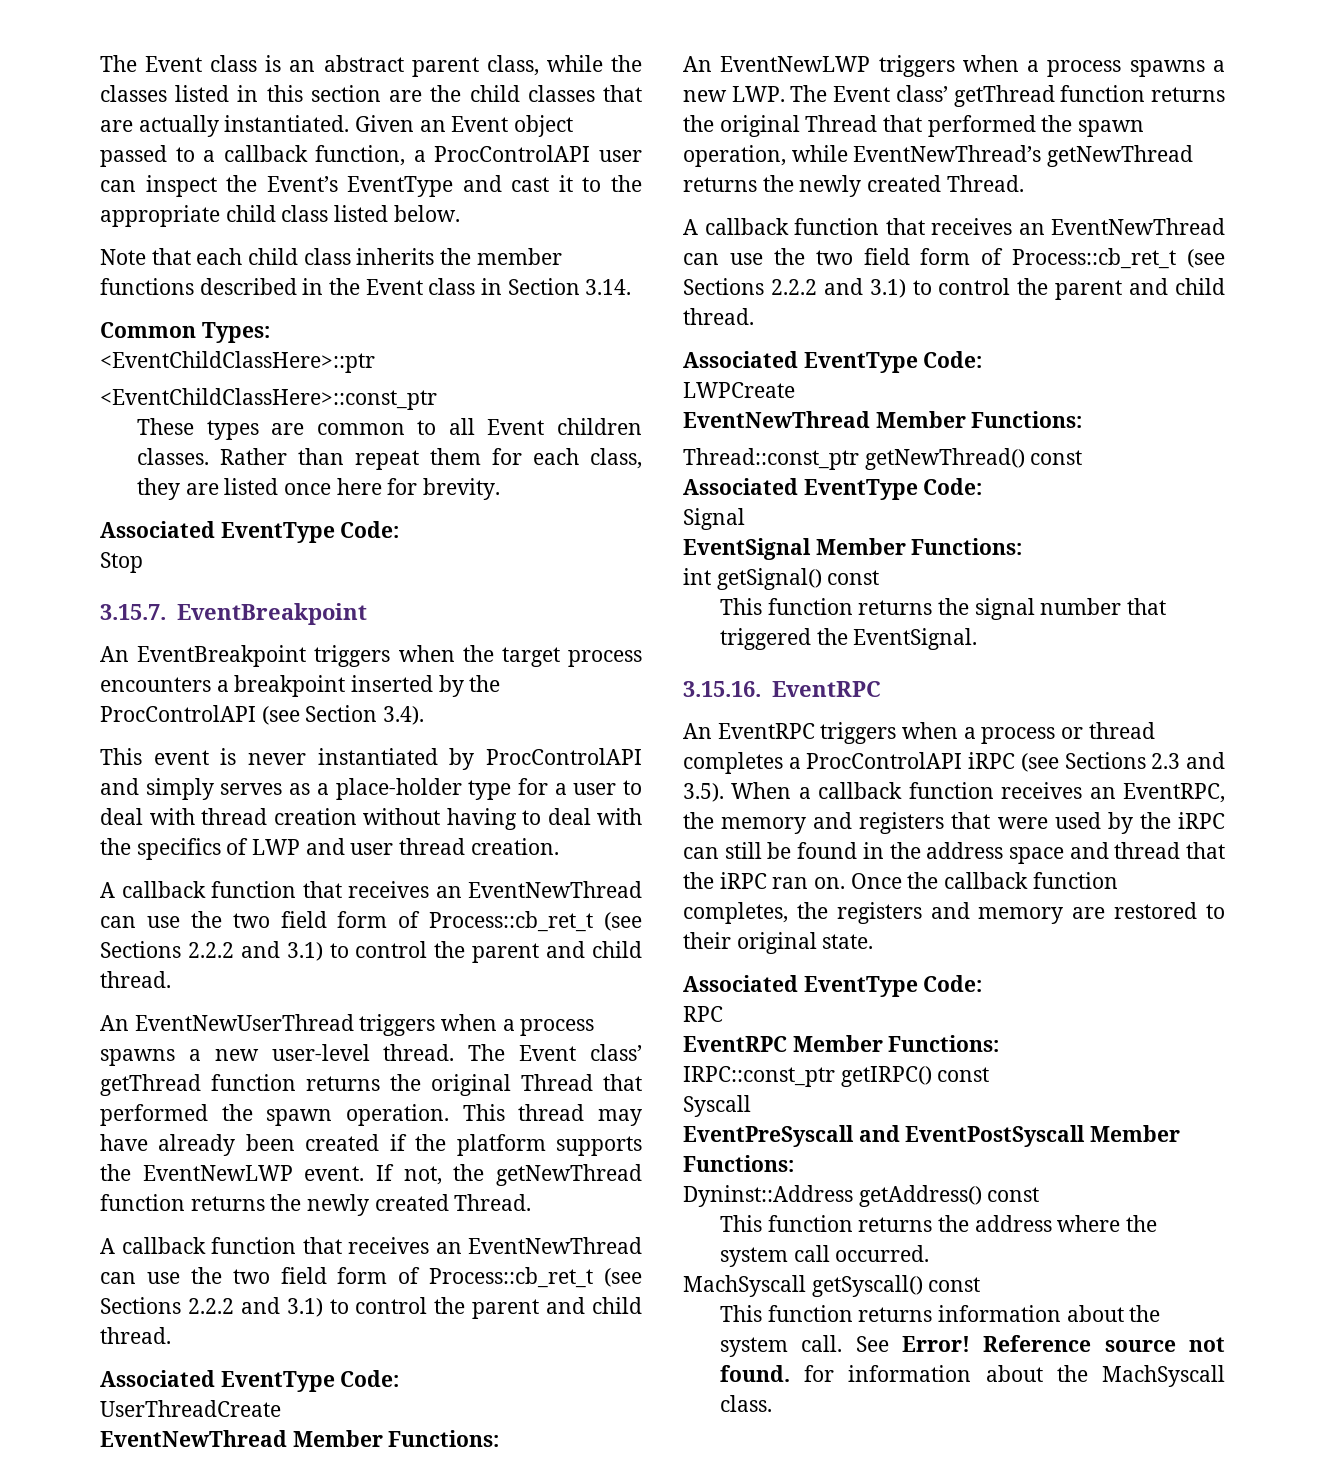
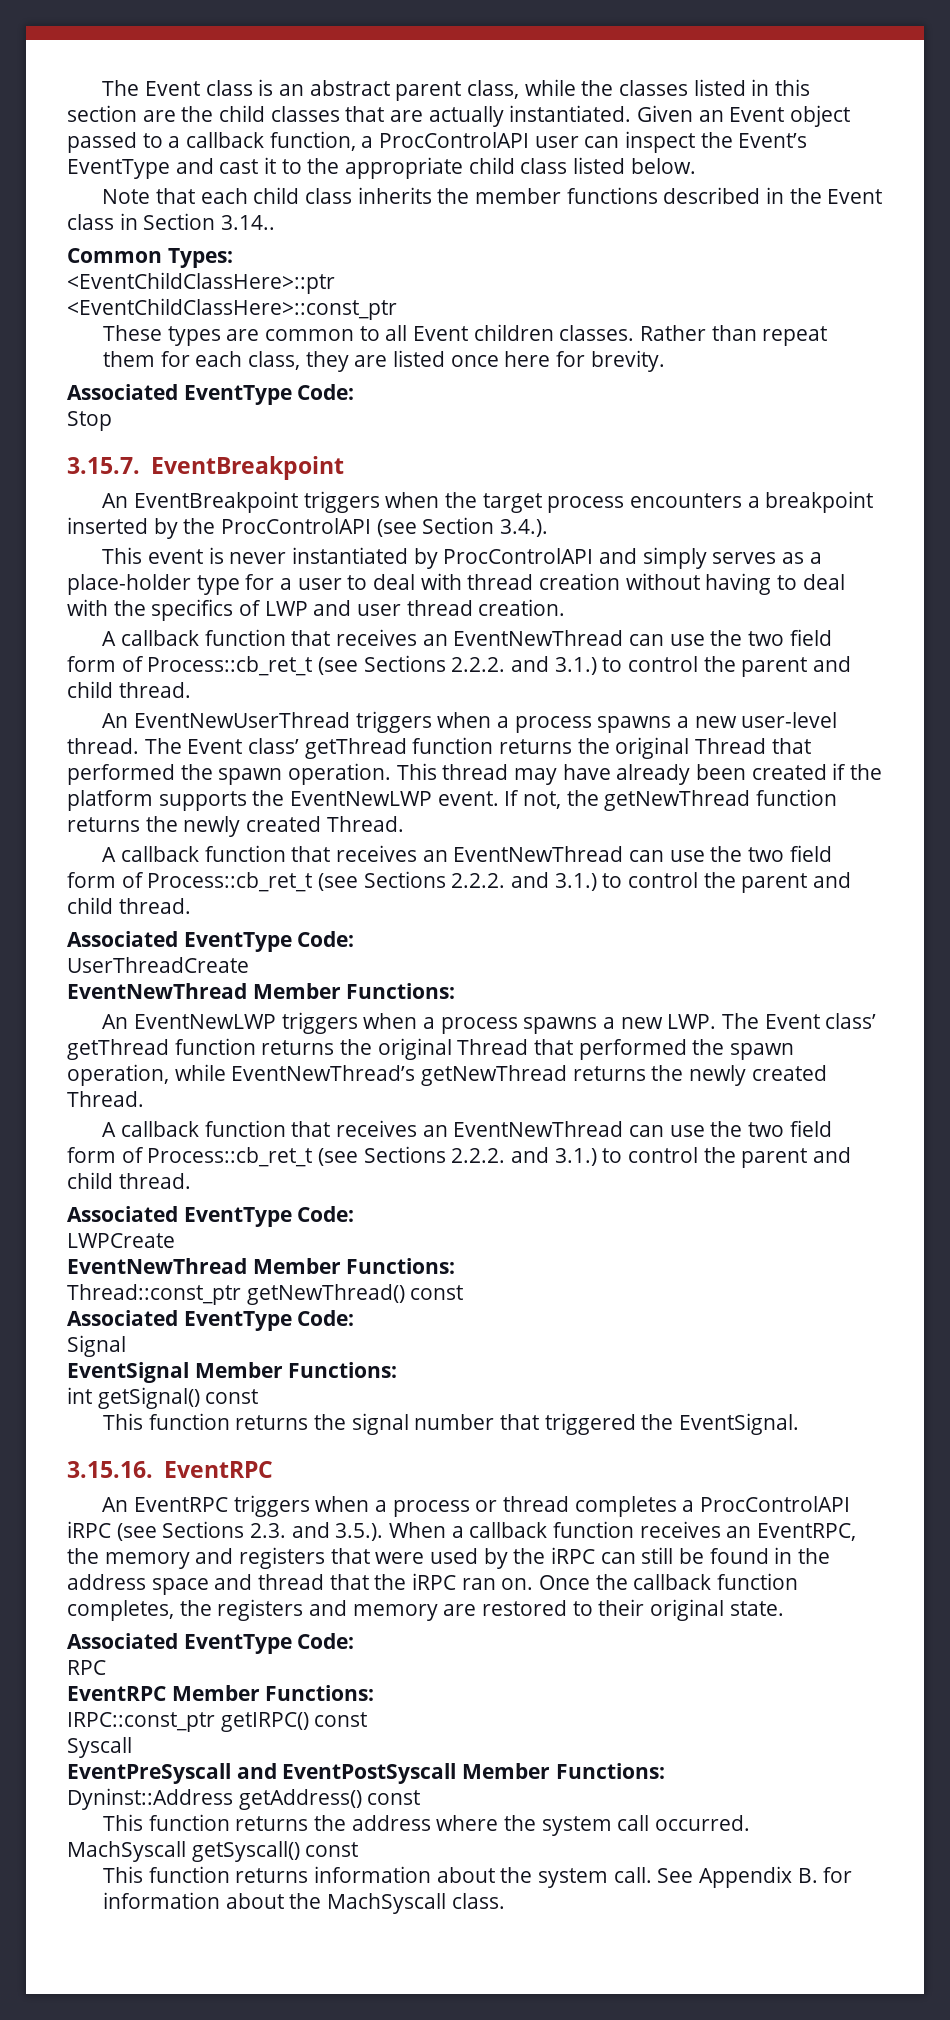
- Note that each child class inherits the member functions described in the Event class in Section 3.14.
+ Note that each child class inherits the member functions described in the Event class in Section 3.14..
- An EventBreakpoint triggers when the target process encounters a breakpoint inserted by the ProcControlAPI (see Section 3.4).
+ An EventBreakpoint triggers when the target process encounters a breakpoint inserted by the ProcControlAPI (see Section 3.4.).
  This event is never instantiated by ProcControlAPI and simply serves as a place-holder type for a user to deal with thread creation without having to deal with the specifics of LWP and user thread creation.
- A callback function that receives an EventNewThread can use the two field form of Process::cb_ret_t (see Sections 2.2.2 and 3.1) to control the parent and child thread.
+ A callback function that receives an EventNewThread can use the two field form of Process::cb_ret_t (see Sections 2.2.2. and 3.1.) to control the parent and child thread.
  If not, the getNewThread function returns the newly created Thread.
- A callback function that receives an EventNewThread can use the two field form of Process::cb_ret_t (see Sections 2.2.2 and 3.1) to control the parent and child thread.
+ A callback function that receives an EventNewThread can use the two field form of Process::cb_ret_t (see Sections 2.2.2. and 3.1.) to control the parent and child thread.
  An EventNewLWP triggers when a process spawns a new LWP. The Event class’ getThread function returns the original Thread that performed the spawn operation, while EventNewThread’s getNewThread returns the newly created Thread.
- A callback function that receives an EventNewThread can use the two field form of Process::cb_ret_t (see Sections 2.2.2 and 3.1) to control the parent and child thread.
+ A callback function that receives an EventNewThread can use the two field form of Process::cb_ret_t (see Sections 2.2.2. and 3.1.) to control the parent and child thread.
- An EventRPC triggers when a process or thread completes a ProcControlAPI iRPC (see Sections 2.3 and 3.5). When a callback function receives an EventRPC, the memory and registers that were used by the iRPC can still be found in the address space and thread that the iRPC ran on.
+ An EventRPC triggers when a process or thread completes a ProcControlAPI iRPC (see Sections 2.3. and 3.5.). When a callback function receives an EventRPC, the memory and registers that were used by the iRPC can still be found in the address space and thread that the iRPC ran on.
- See Error! Reference source not found. for information about the MachSyscall class.
+ See Appendix B. for information about the MachSyscall class.

